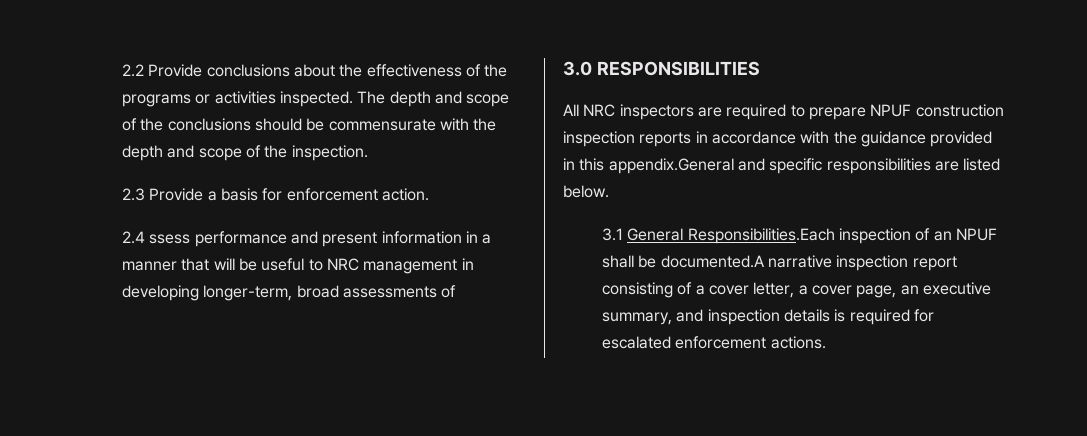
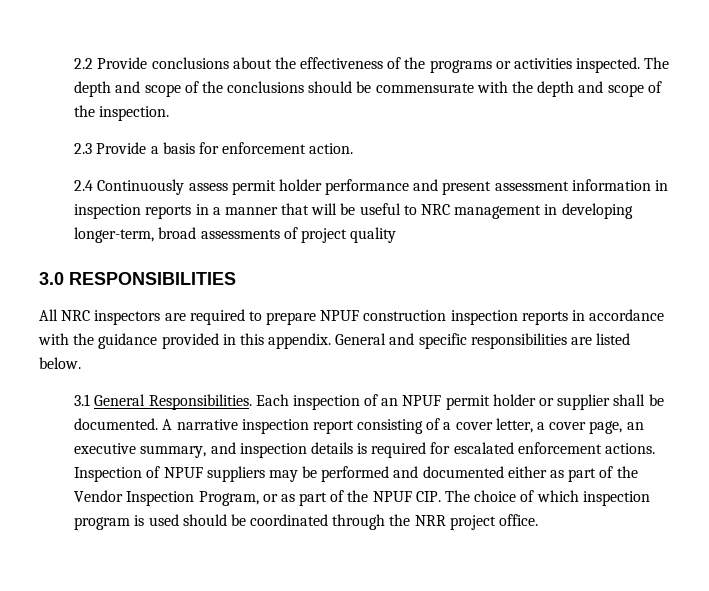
- 2.4 ssess performance and present information in a manner that will be useful to NRC management in developing longer-term, broad assessments of
+ 2.4 Continuously assess permit holder performance and present assessment information in inspection reports in a manner that will be useful to NRC management in developing longer-term, broad assessments of project quality
- All NRC inspectors are required to prepare NPUF construction inspection reports in accordance with the guidance provided in this appendix.General and specific responsibilities are listed below.
+ All NRC inspectors are required to prepare NPUF construction inspection reports in accordance with the guidance provided in this appendix. General and specific responsibilities are listed below.
- 3.1 General Responsibilities.Each inspection of an NPUF shall be documented.A narrative inspection report consisting of a cover letter, a cover page, an executive summary, and inspection details is required for escalated enforcement actions.
+ 3.1 General Responsibilities. Each inspection of an NPUF permit holder or supplier shall be documented. A narrative inspection report consisting of a cover letter, a cover page, an executive summary, and inspection details is required for escalated enforcement actions.
+ Inspection of NPUF suppliers may be performed and documented either as part of the Vendor Inspection Program, or as part of the NPUF CIP. The choice of which inspection program is used should be coordinated through the NRR project office.

